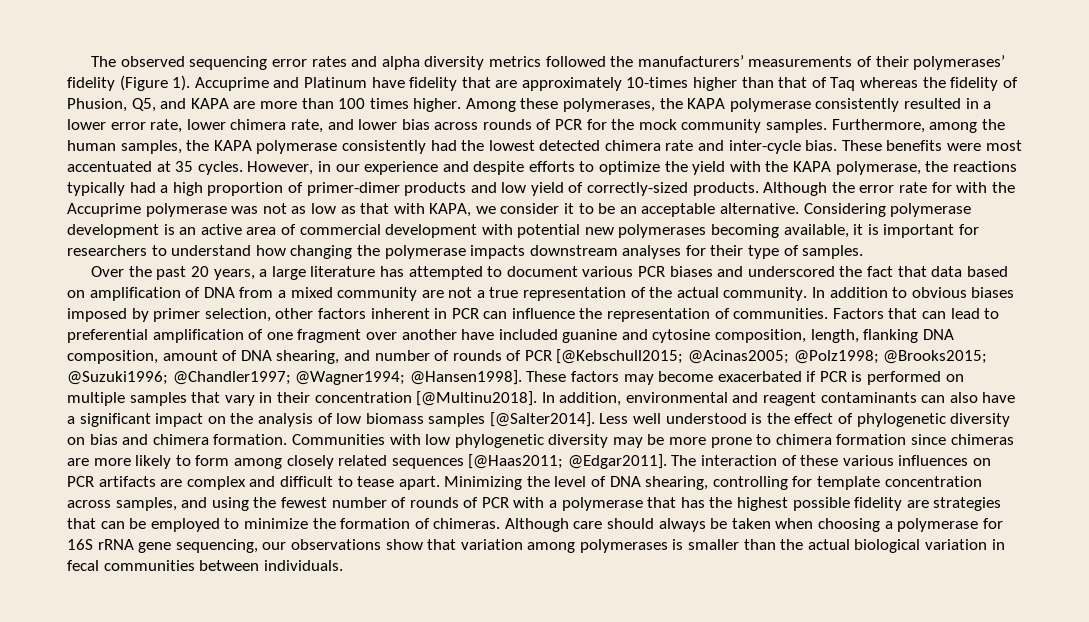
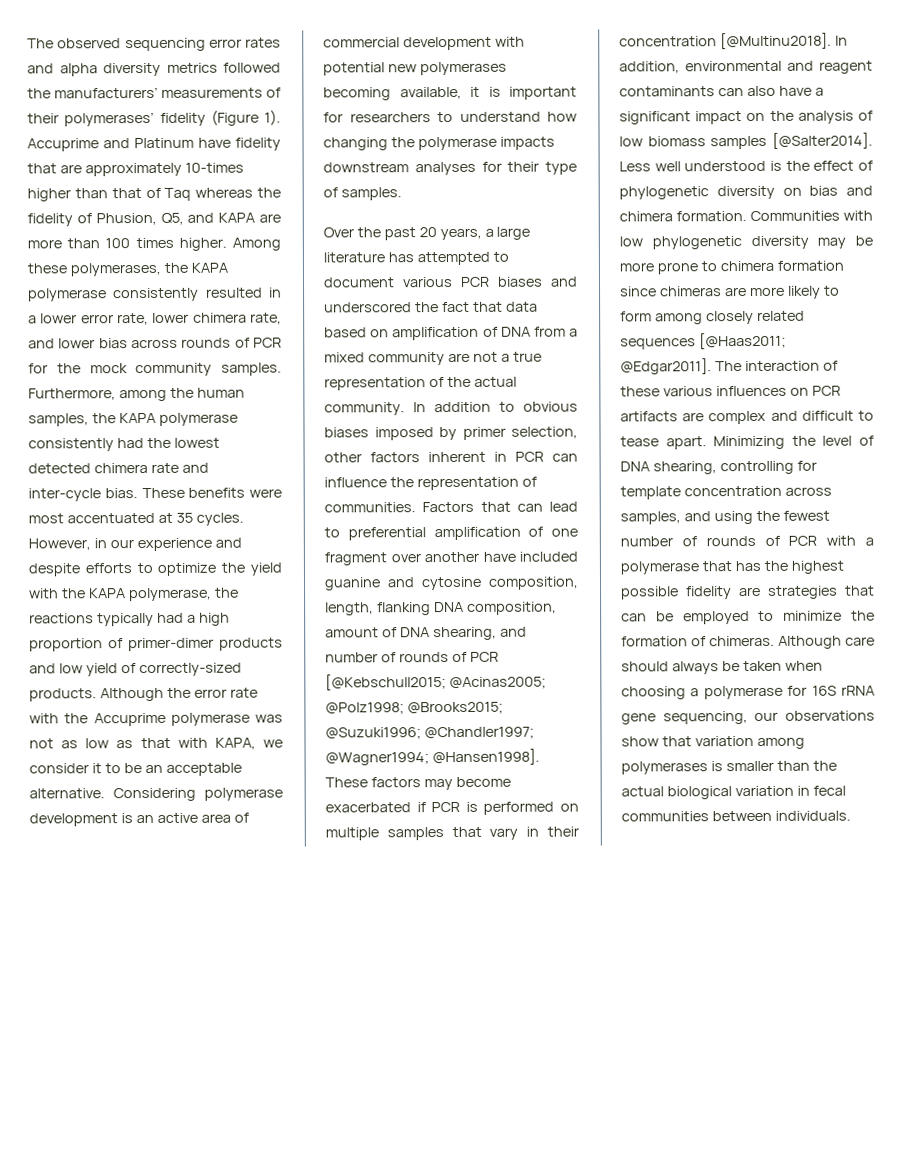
- Although the error rate for with the Accuprime polymerase was not as low as that with KAPA, we consider it to be an acceptable alternative.
+ Although the error rate with the Accuprime polymerase was not as low as that with KAPA, we consider it to be an acceptable alternative.

